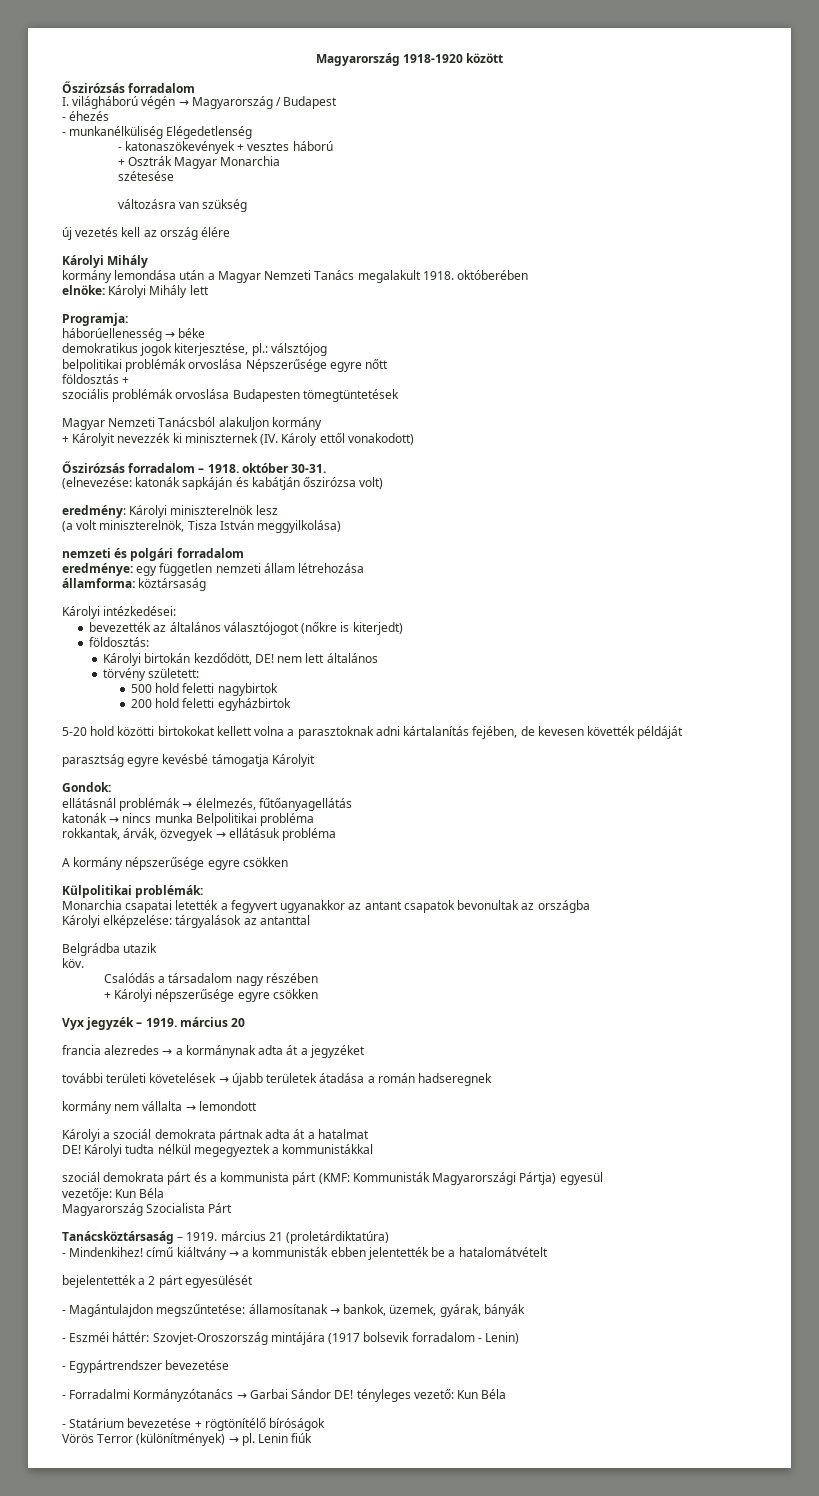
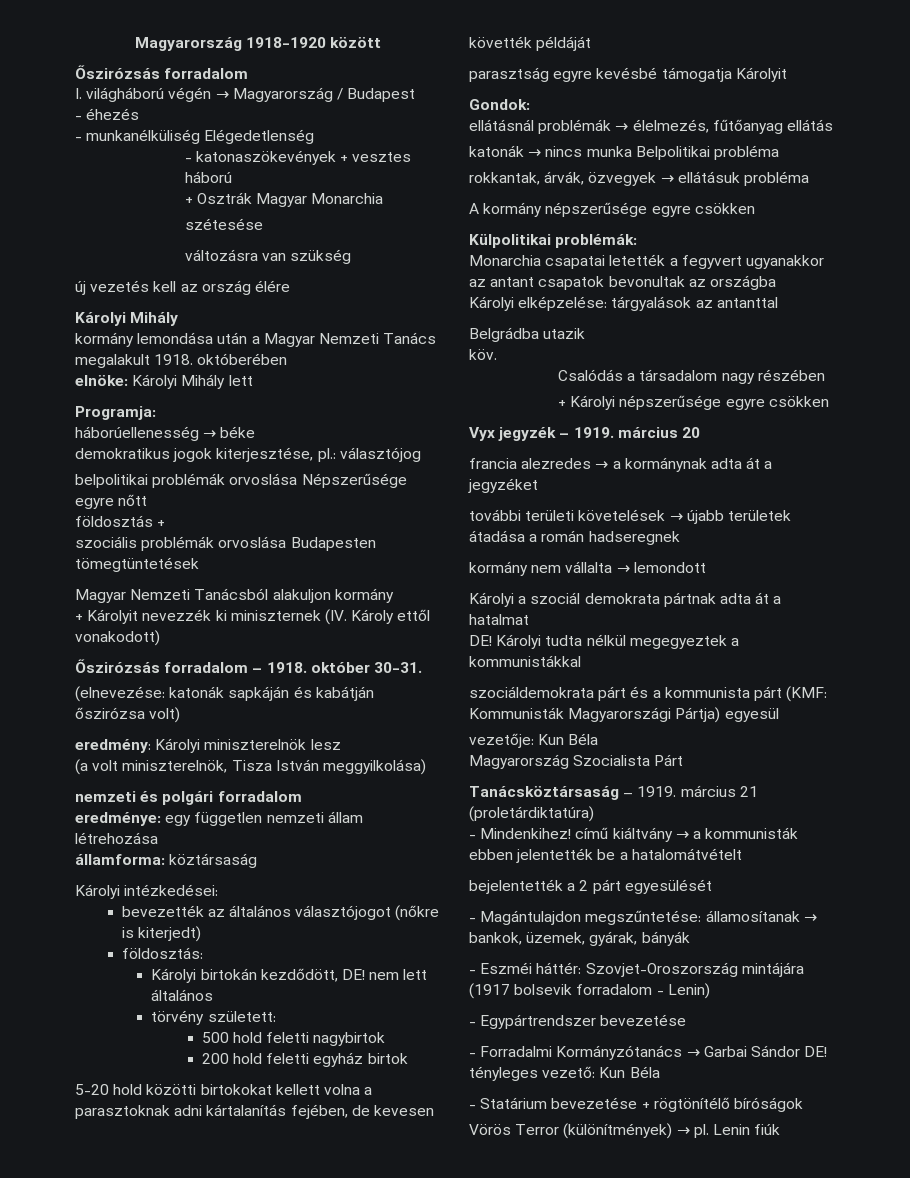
- demokratikus jogok kiterjesztése, pl.: válsztójog
+ demokratikus jogok kiterjesztése, pl.: választójog
- 200 hold feletti egyházbirtok
+ 200 hold feletti egyház birtok
- ellátásnál problémák → élelmezés, fűtőanyagellátás
+ ellátásnál problémák → élelmezés, fűtőanyag ellátás
- szociál demokrata párt és a kommunista párt (KMF: Kommunisták Magyarországi Pártja) egyesül
+ szociáldemokrata párt és a kommunista párt (KMF: Kommunisták Magyarországi Pártja) egyesül

